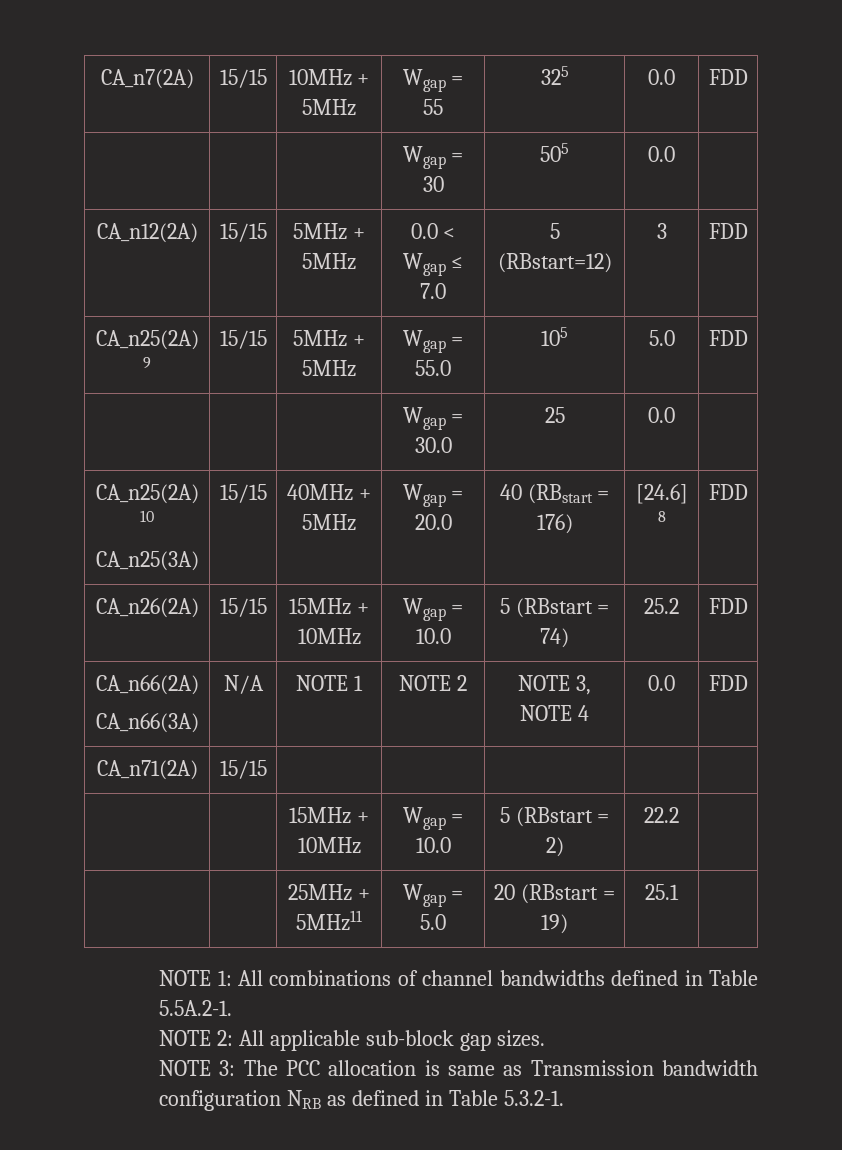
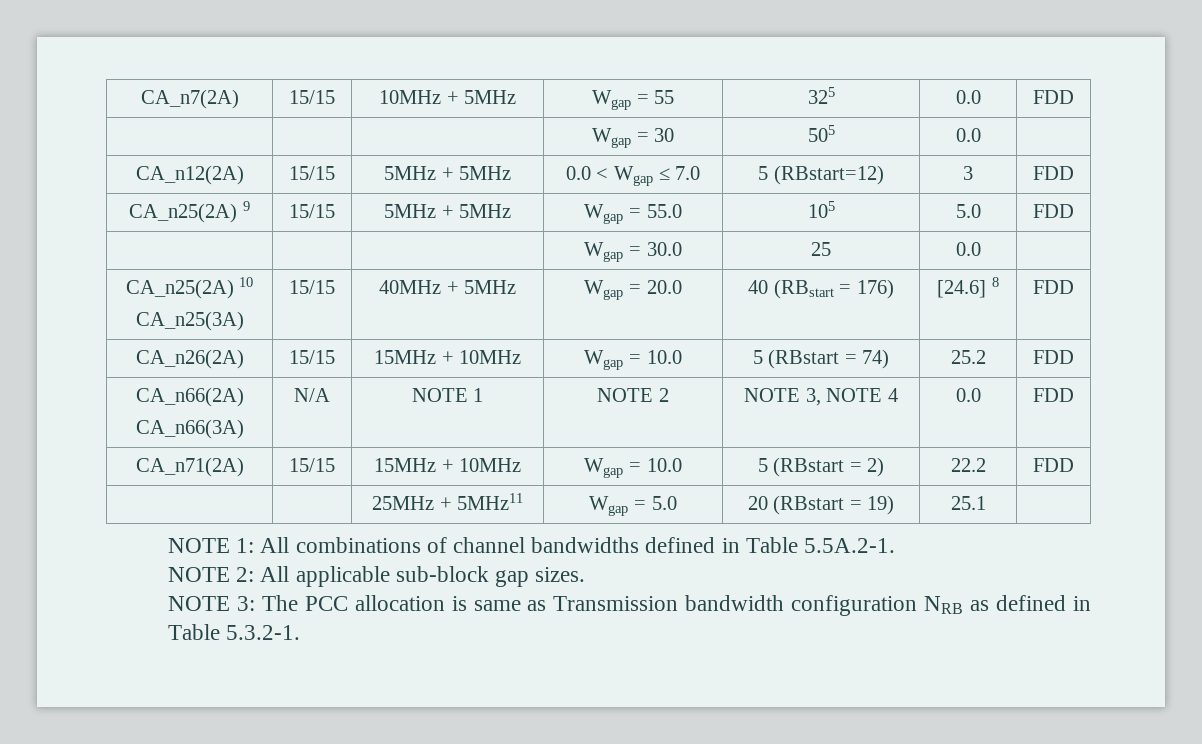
- CA_n71(2A) | 15/15 | | | | |
- | | 15MHz + 10MHz | Wgap = 10.0 | 5 (RBstart = 2) | 22.2 |
+ CA_n71(2A) | 15/15 | 15MHz + 10MHz | Wgap = 10.0 | 5 (RBstart = 2) | 22.2 | FDD

